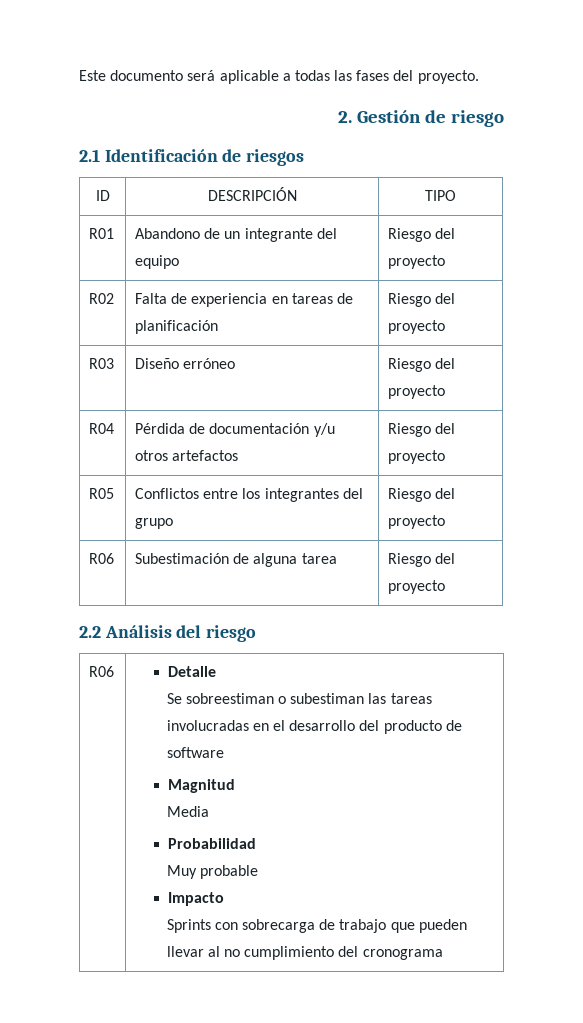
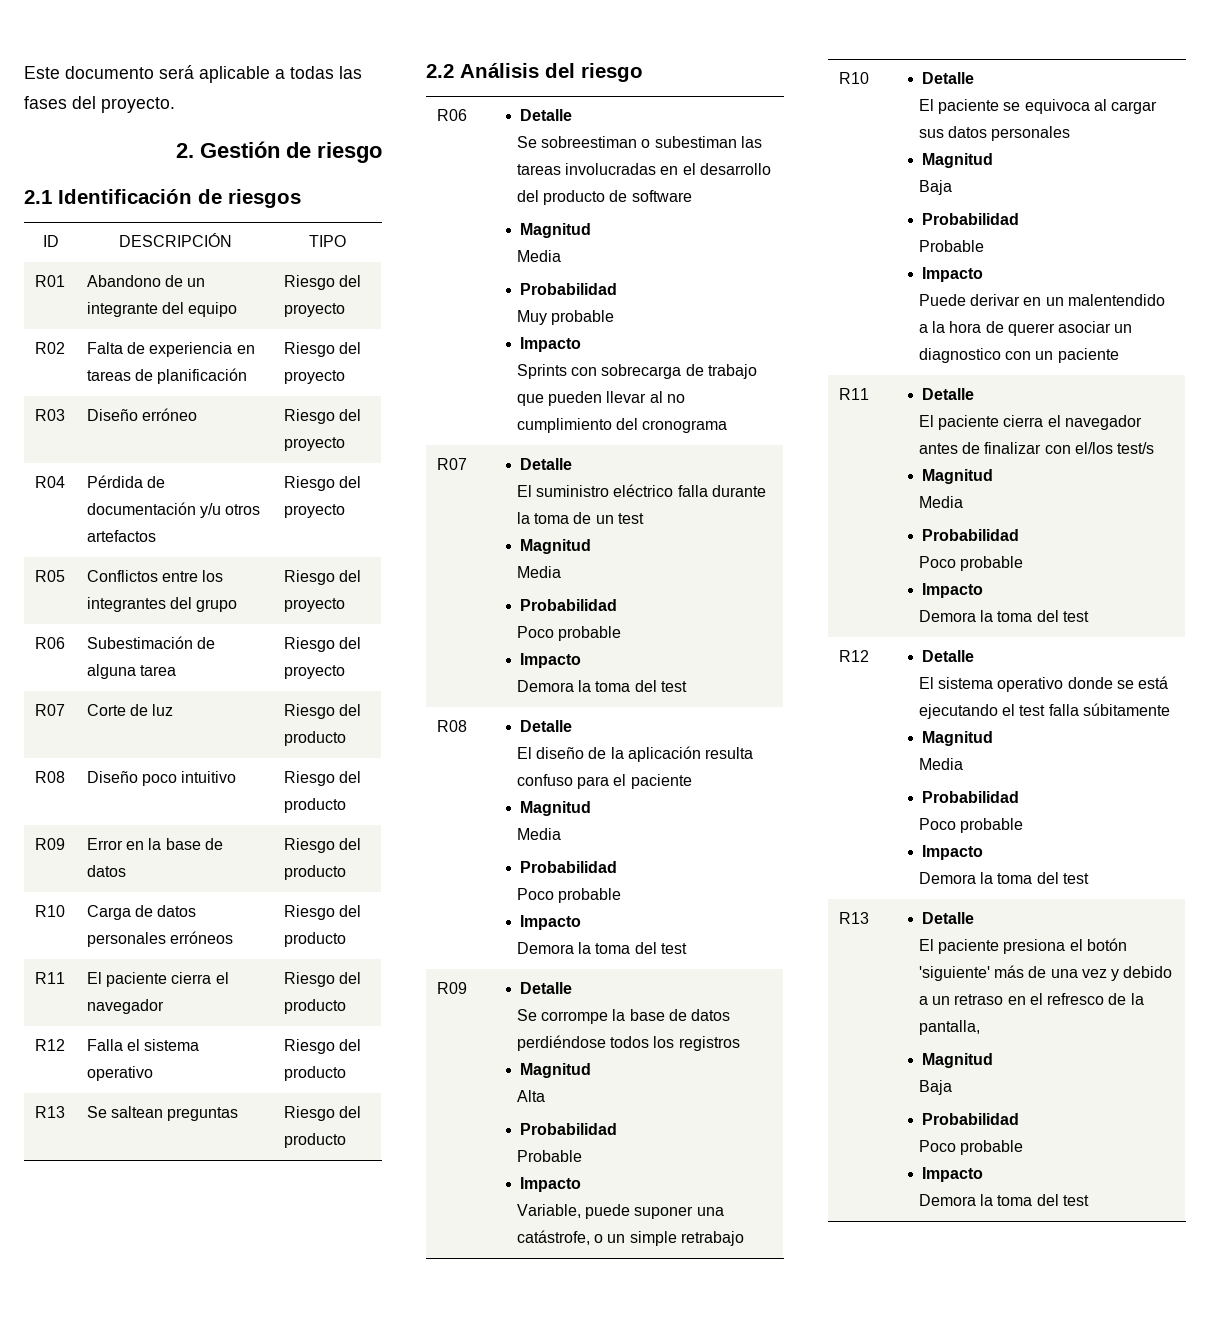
+ R07 | Corte de luz | Riesgo del producto
+ R08 | Diseño poco intuitivo | Riesgo del producto
+ R09 | Error en la base de datos | Riesgo del producto
+ R10 | Carga de datos personales erróneos | Riesgo del producto
+ R11 | El paciente cierra el navegador | Riesgo del producto
+ R12 | Falla el sistema operativo | Riesgo del producto
+ R13 | Se saltean preguntas | Riesgo del producto
+ R07 | Detalle
+ El suministro eléctrico falla durante la toma de un test
+ Magnitud
+ Media
+ Probabilidad
+ Poco probable
+ Impacto
+ Demora la toma del test
+ R08 | Detalle
+ El diseño de la aplicación resulta confuso para el paciente
+ Magnitud
+ Media
+ Probabilidad
+ Poco probable
+ Impacto
+ Demora la toma del test
+ R09 | Detalle
+ Se corrompe la base de datos perdiéndose todos los registros
+ Magnitud
+ Alta
+ Probabilidad
+ Probable
+ Impacto
+ Variable, puede suponer una catástrofe, o un simple retrabajo
+ R10 | Detalle
+ El paciente se equivoca al cargar sus datos personales
+ Magnitud
+ Baja
+ Probabilidad
+ Probable
+ Impacto
+ Puede derivar en un malentendido a la hora de querer asociar un diagnostico con un paciente
+ R11 | Detalle
+ El paciente cierra el navegador antes de finalizar con el/los test/s
+ Magnitud
+ Media
+ Probabilidad
+ Poco probable
+ Impacto
+ Demora la toma del test
+ R12 | Detalle
+ El sistema operativo donde se está ejecutando el test falla súbitamente
+ Magnitud
+ Media
+ Probabilidad
+ Poco probable
+ Impacto
+ Demora la toma del test
+ R13 | Detalle
+ El paciente presiona el botón 'siguiente' más de una vez y debido a un retraso en el refresco de la pantalla,
+ Magnitud
+ Baja
+ Probabilidad
+ Poco probable
+ Impacto
+ Demora la toma del test

